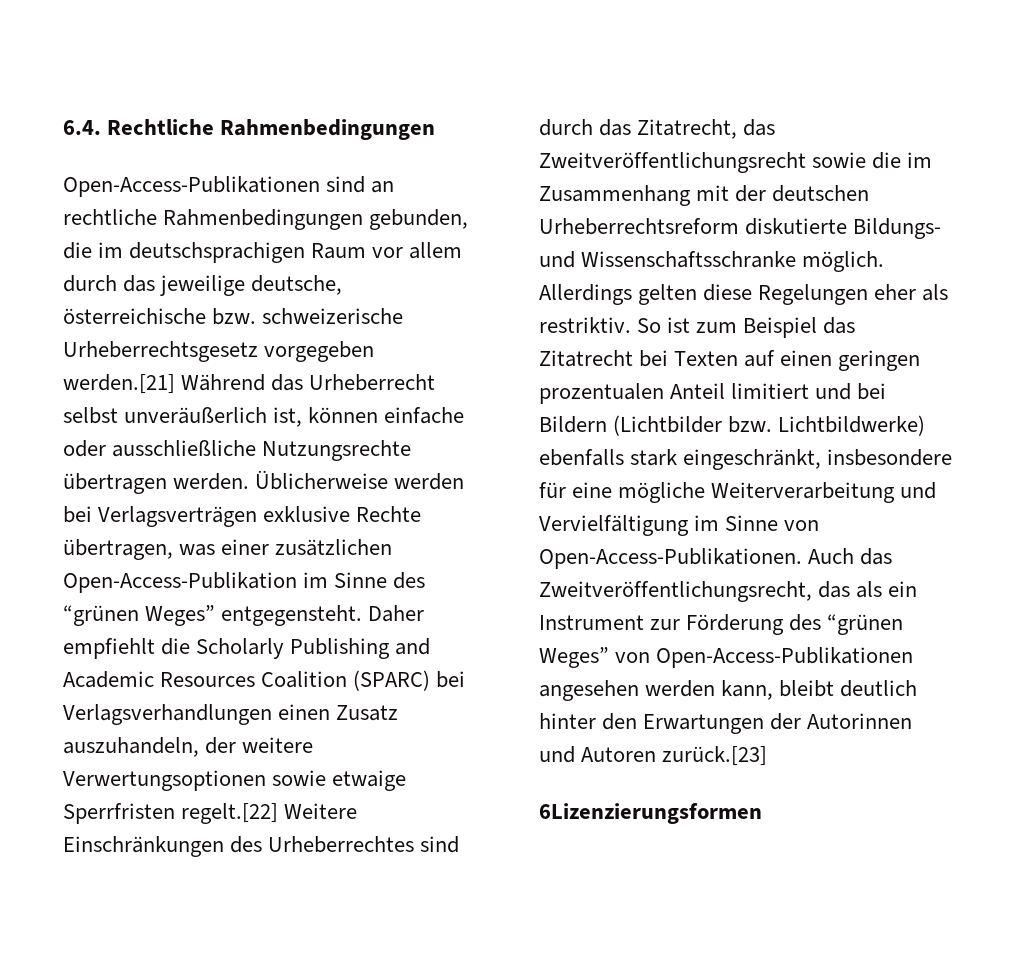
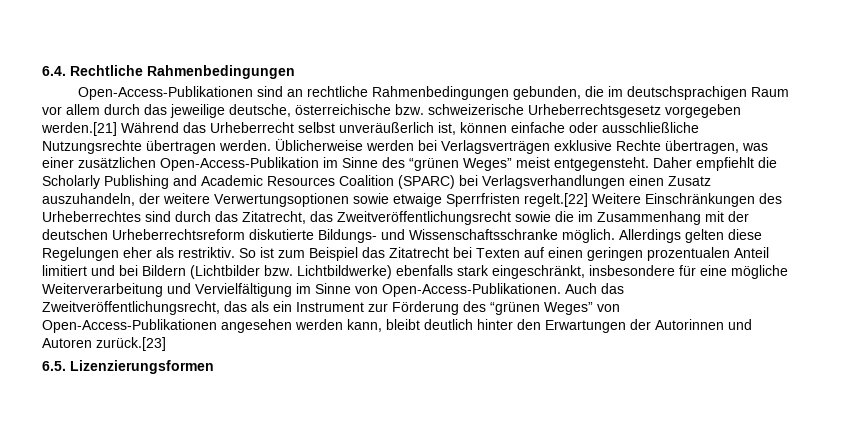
- Üblicherweise werden bei Verlagsverträgen exklusive Rechte übertragen, was einer zusätzlichen Open-Access-Publikation im Sinne des “grünen Weges” entgegensteht.
+ Üblicherweise werden bei Verlagsverträgen exklusive Rechte übertragen, was einer zusätzlichen Open-Access-Publikation im Sinne des “grünen Weges” meist entgegensteht.
- 6Lizenzierungsformen
+ 6.5. Lizenzierungsformen

